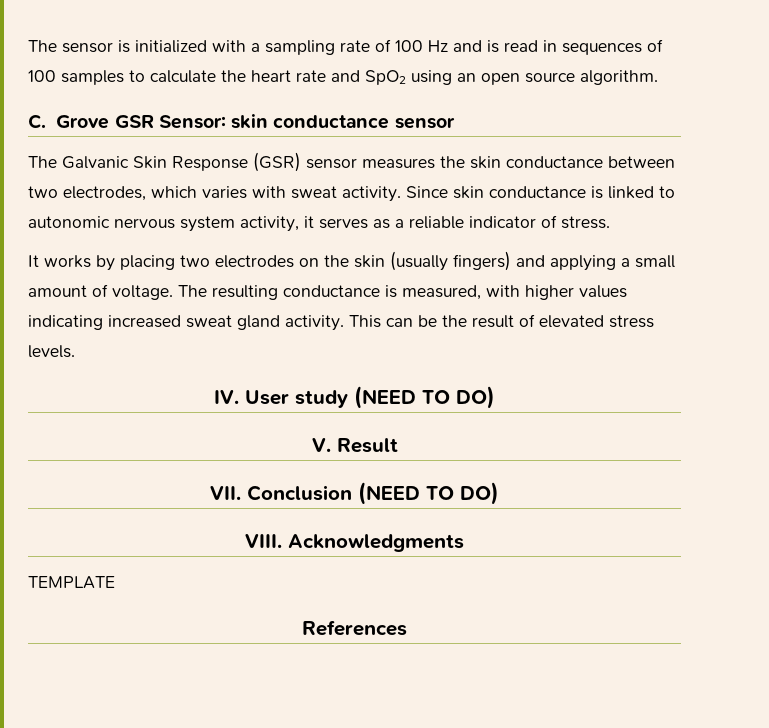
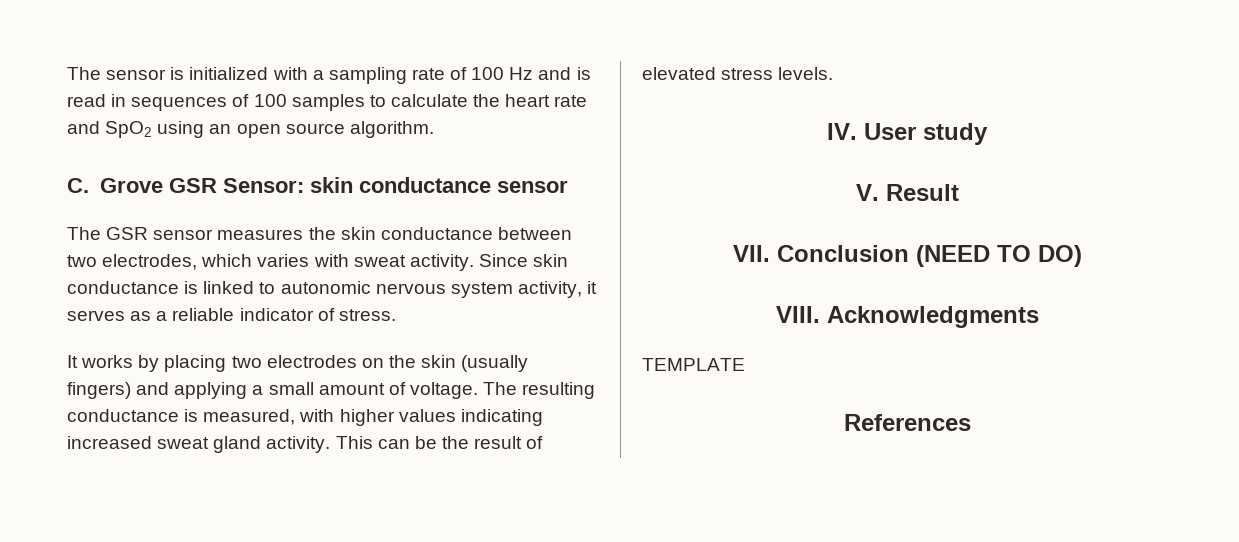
- The Galvanic Skin Response (GSR) sensor measures the skin conductance between two electrodes, which varies with sweat activity.
+ The GSR sensor measures the skin conductance between two electrodes, which varies with sweat activity.
- IV. User study (NEED TO DO)
+ IV. User study

